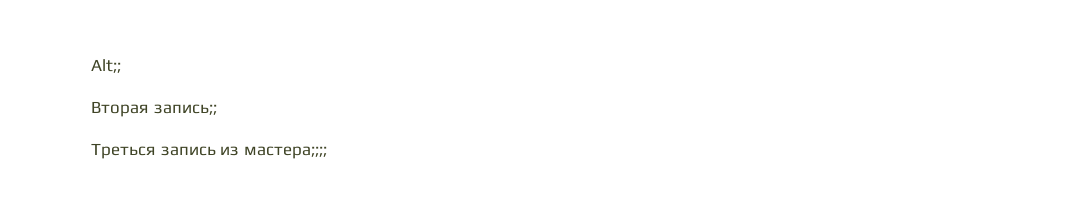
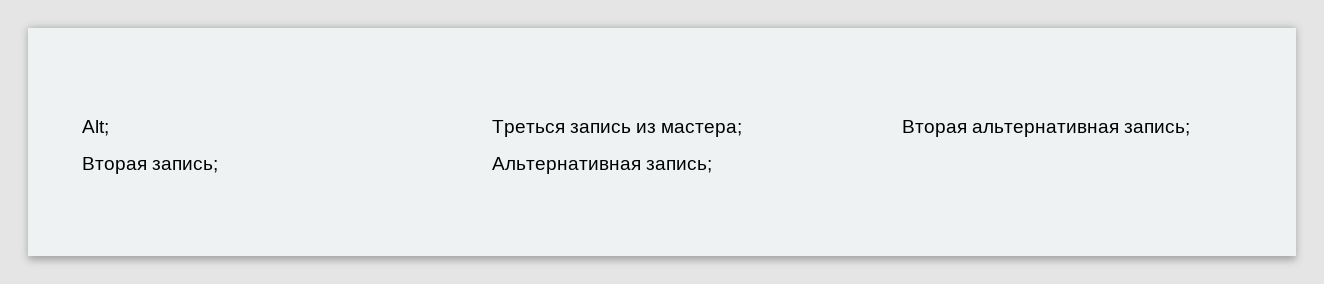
- Alt;;
- Вторая запись;;
+ Alt;
+ Вторая запись;
- Треться запись из мастера;;;;
+ Треться запись из мастера;
+ Альтернативная запись;
+ Вторая альтернативная запись;

